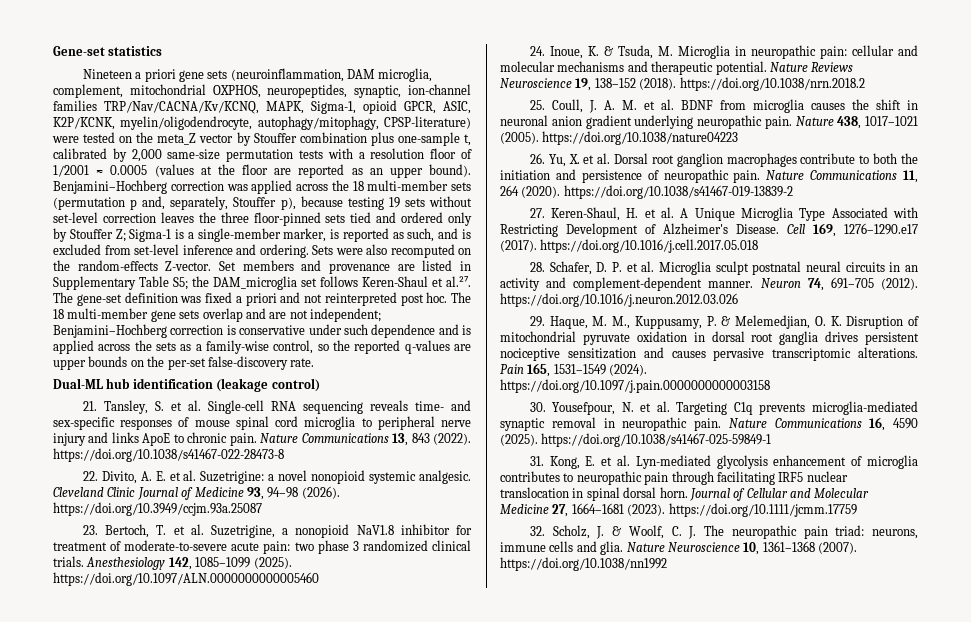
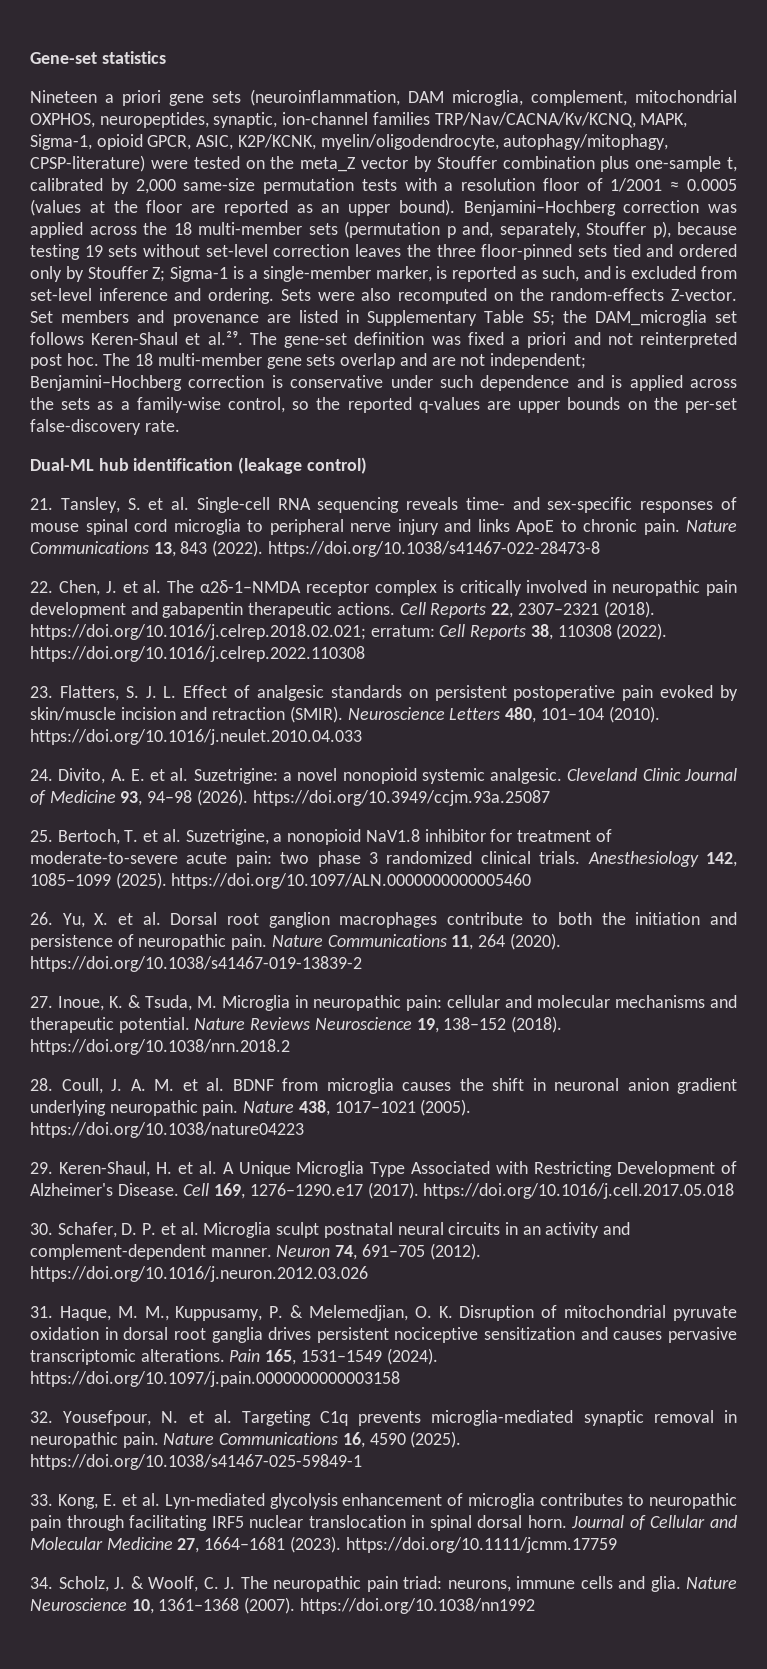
- Set members and provenance are listed in Supplementary Table S5; the DAM_microglia set follows Keren-Shaul et al.²⁷. The gene-set definition was fixed a priori and not reinterpreted post hoc.
+ Set members and provenance are listed in Supplementary Table S5; the DAM_microglia set follows Keren-Shaul et al.²⁹. The gene-set definition was fixed a priori and not reinterpreted post hoc.
- 22. Divito, A. E. et al. Suzetrigine: a novel nonopioid systemic analgesic.
+ 22. Chen, J. et al. The α2δ-1–NMDA receptor complex is critically involved in neuropathic pain development and gabapentin therapeutic actions. Cell Reports 22, 2307–2321 (2018). https://doi.org/10.1016/j.celrep.2018.02.021; erratum: Cell Reports 38, 110308 (2022). https://doi.org/10.1016/j.celrep.2022.110308
+ 23. Flatters, S. J. L. Effect of analgesic standards on persistent postoperative pain evoked by skin/muscle incision and retraction (SMIR). Neuroscience Letters 480, 101–104 (2010). https://doi.org/10.1016/j.neulet.2010.04.033
+ 24. Divito, A. E. et al. Suzetrigine: a novel nonopioid systemic analgesic.
- 23. Bertoch, T. et al. Suzetrigine, a nonopioid NaV1.8 inhibitor for treatment of moderate-to-severe acute pain: two phase 3 randomized clinical trials.
+ 25. Bertoch, T. et al. Suzetrigine, a nonopioid NaV1.8 inhibitor for treatment of moderate-to-severe acute pain: two phase 3 randomized clinical trials.
- 24. Inoue, K. & Tsuda, M. Microglia in neuropathic pain: cellular and molecular mechanisms and therapeutic potential. Nature Reviews Neuroscience 19, 138–152 (2018). https://doi.org/10.1038/nrn.2018.2
- 25. Coull, J. A. M. et al. BDNF from microglia causes the shift in neuronal anion gradient underlying neuropathic pain. Nature 438, 1017–1021 (2005). https://doi.org/10.1038/nature04223
- 27. Keren-Shaul, H. et al. A Unique Microglia Type Associated with Restricting Development of Alzheimer's Disease.
+ 27. Inoue, K. & Tsuda, M. Microglia in neuropathic pain: cellular and molecular mechanisms and therapeutic potential. Nature Reviews Neuroscience 19, 138–152 (2018). https://doi.org/10.1038/nrn.2018.2
+ 28. Coull, J. A. M. et al. BDNF from microglia causes the shift in neuronal anion gradient underlying neuropathic pain. Nature 438, 1017–1021 (2005). https://doi.org/10.1038/nature04223
+ 29. Keren-Shaul, H. et al. A Unique Microglia Type Associated with Restricting Development of Alzheimer's Disease.
- 28. Schafer, D. P. et al. Microglia sculpt postnatal neural circuits in an activity and complement-dependent manner.
+ 30. Schafer, D. P. et al. Microglia sculpt postnatal neural circuits in an activity and complement-dependent manner.
- 29. Haque, M. M., Kuppusamy, P. & Melemedjian, O. K. Disruption of mitochondrial pyruvate oxidation in dorsal root ganglia drives persistent nociceptive sensitization and causes pervasive transcriptomic alterations.
+ 31. Haque, M. M., Kuppusamy, P. & Melemedjian, O. K. Disruption of mitochondrial pyruvate oxidation in dorsal root ganglia drives persistent nociceptive sensitization and causes pervasive transcriptomic alterations.
- 30. Yousefpour, N. et al. Targeting C1q prevents microglia-mediated synaptic removal in neuropathic pain.
+ 32. Yousefpour, N. et al. Targeting C1q prevents microglia-mediated synaptic removal in neuropathic pain.
- 31. Kong, E. et al. Lyn-mediated glycolysis enhancement of microglia contributes to neuropathic pain through facilitating IRF5 nuclear translocation in spinal dorsal horn.
+ 33. Kong, E. et al. Lyn-mediated glycolysis enhancement of microglia contributes to neuropathic pain through facilitating IRF5 nuclear translocation in spinal dorsal horn.
- 32. Scholz, J. & Woolf, C. J. The neuropathic pain triad: neurons, immune cells and glia.
+ 34. Scholz, J. & Woolf, C. J. The neuropathic pain triad: neurons, immune cells and glia.

